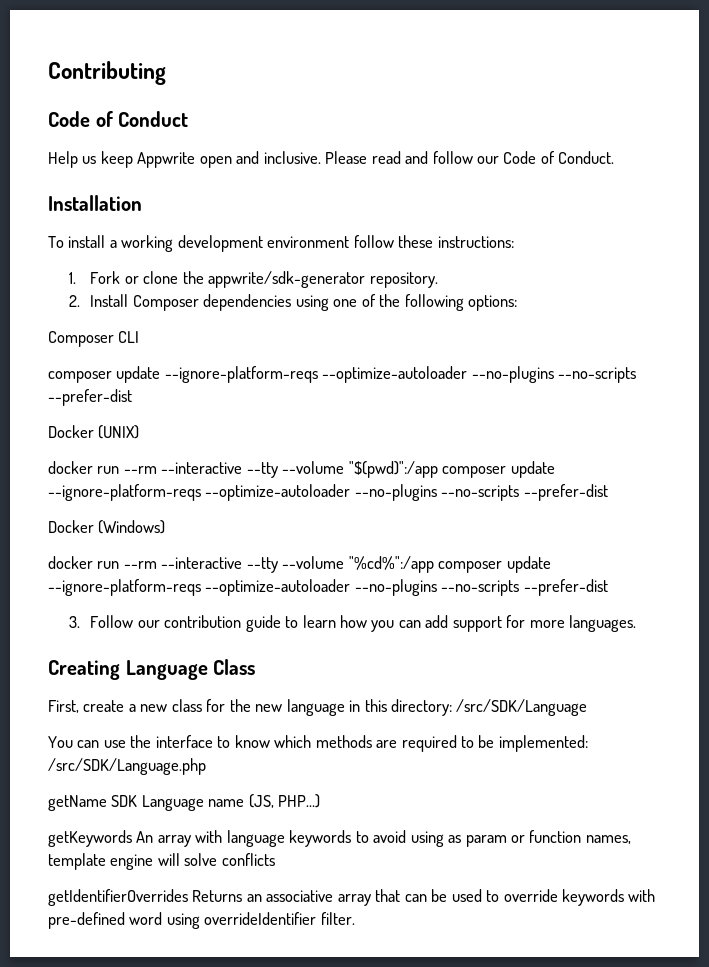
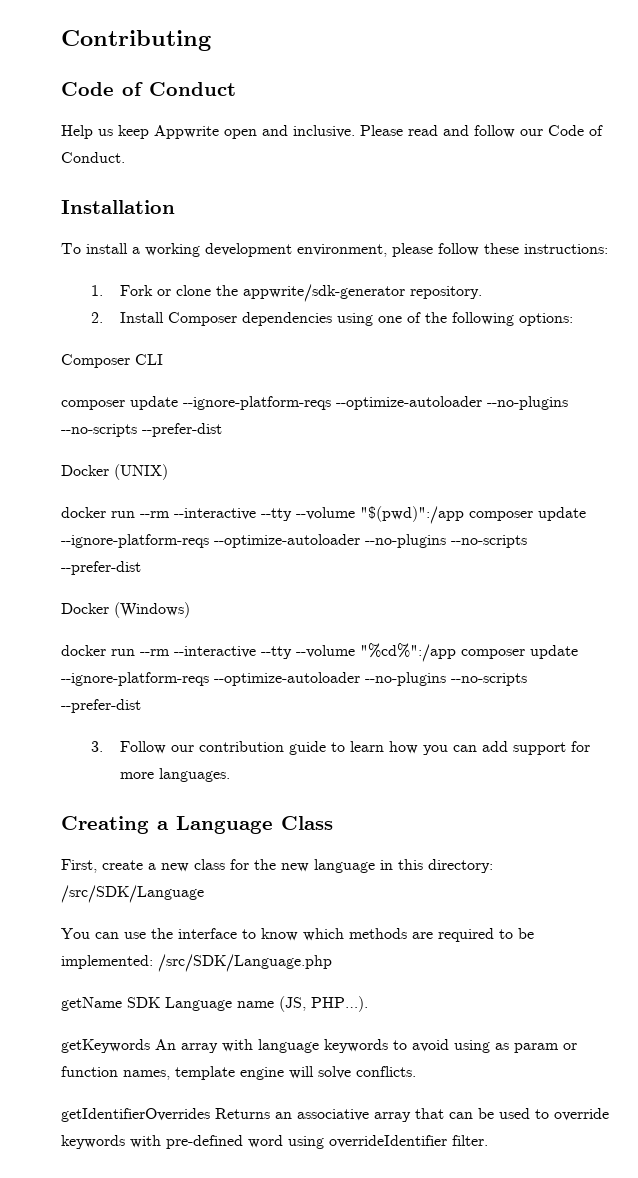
- To install a working development environment follow these instructions:
+ To install a working development environment, please follow these instructions:
- Creating Language Class
+ Creating a Language Class
- getName SDK Language name (JS, PHP…)
+ getName SDK Language name (JS, PHP…).
- getKeywords An array with language keywords to avoid using as param or function names, template engine will solve conflicts
+ getKeywords An array with language keywords to avoid using as param or function names, template engine will solve conflicts.

